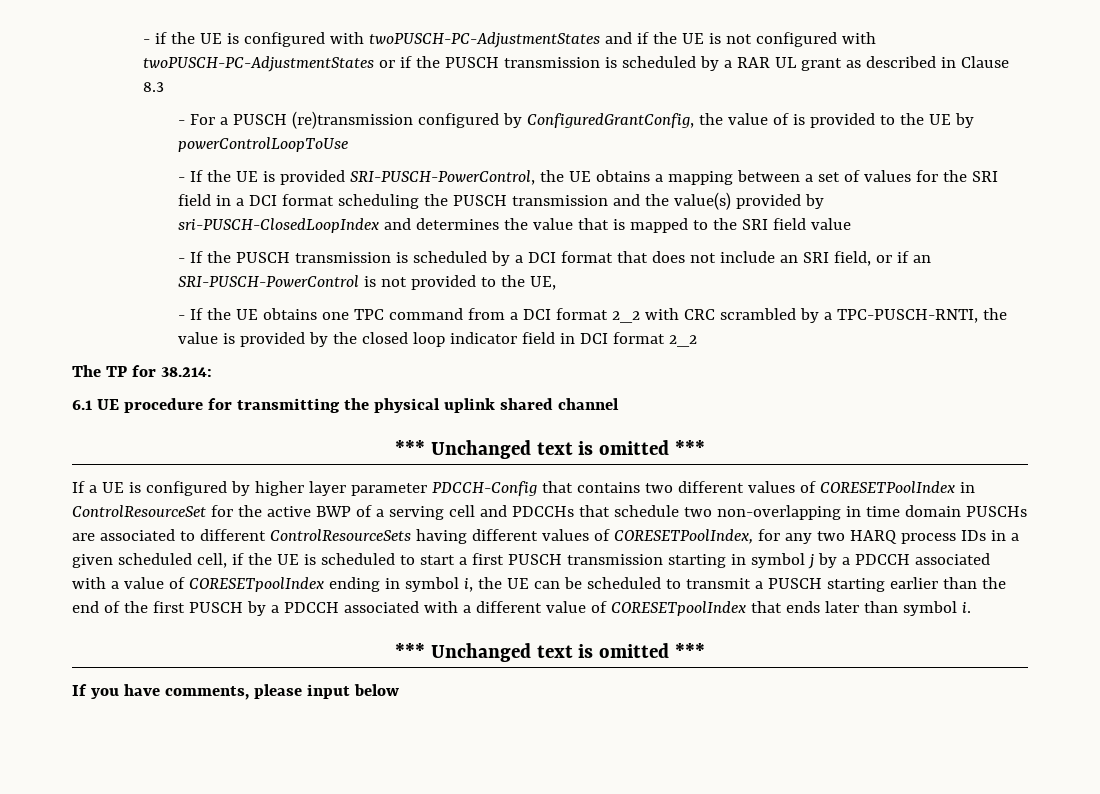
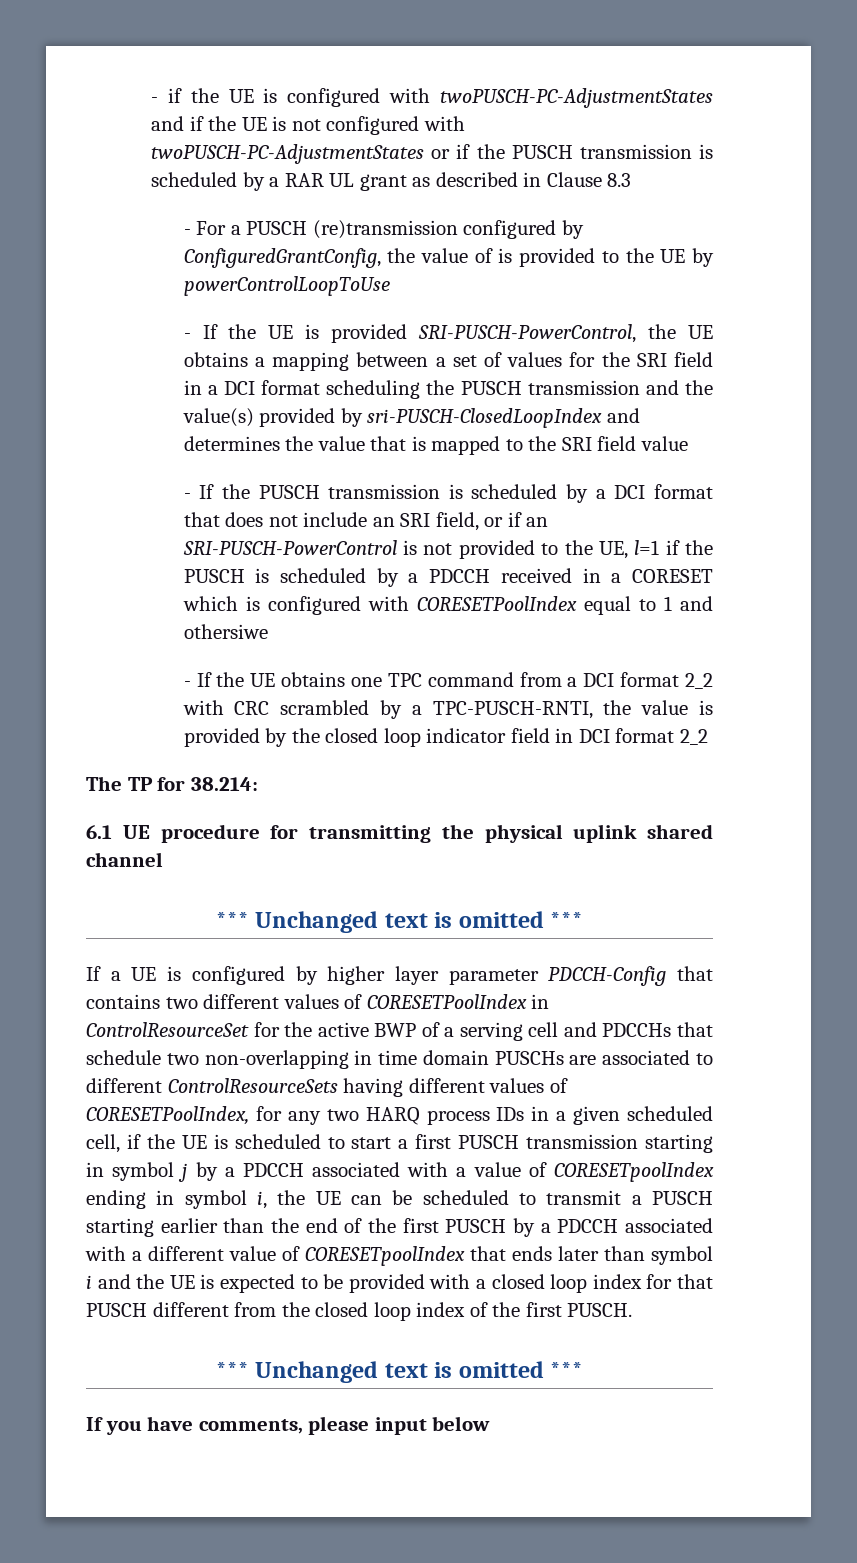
- - If the PUSCH transmission is scheduled by a DCI format that does not include an SRI field, or if an SRI-PUSCH-PowerControl is not provided to the UE,
+ - If the PUSCH transmission is scheduled by a DCI format that does not include an SRI field, or if an SRI-PUSCH-PowerControl is not provided to the UE, l=1 if the PUSCH is scheduled by a PDCCH received in a CORESET which is configured with CORESETPoolIndex equal to 1 and othersiwe
- If a UE is configured by higher layer parameter PDCCH-Config that contains two different values of CORESETPoolIndex in ControlResourceSet for the active BWP of a serving cell and PDCCHs that schedule two non-overlapping in time domain PUSCHs are associated to different ControlResourceSets having different values of CORESETPoolIndex, for any two HARQ process IDs in a given scheduled cell, if the UE is scheduled to start a first PUSCH transmission starting in symbol j by a PDCCH associated with a value of CORESETpoolIndex ending in symbol i, the UE can be scheduled to transmit a PUSCH starting earlier than the end of the first PUSCH by a PDCCH associated with a different value of CORESETpoolIndex that ends later than symbol i.
+ If a UE is configured by higher layer parameter PDCCH-Config that contains two different values of CORESETPoolIndex in ControlResourceSet for the active BWP of a serving cell and PDCCHs that schedule two non-overlapping in time domain PUSCHs are associated to different ControlResourceSets having different values of CORESETPoolIndex, for any two HARQ process IDs in a given scheduled cell, if the UE is scheduled to start a first PUSCH transmission starting in symbol j by a PDCCH associated with a value of CORESETpoolIndex ending in symbol i, the UE can be scheduled to transmit a PUSCH starting earlier than the end of the first PUSCH by a PDCCH associated with a different value of CORESETpoolIndex that ends later than symbol i and the UE is expected to be provided with a closed loop index for that PUSCH different from the closed loop index of the first PUSCH.

